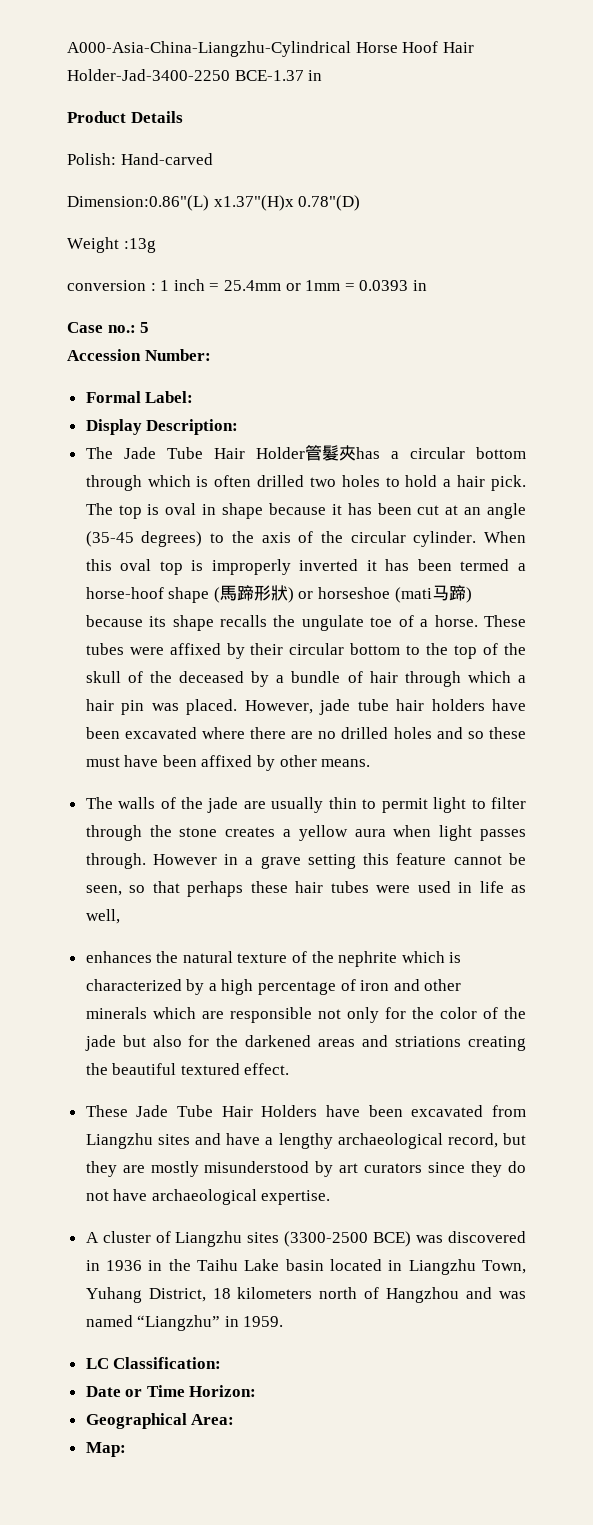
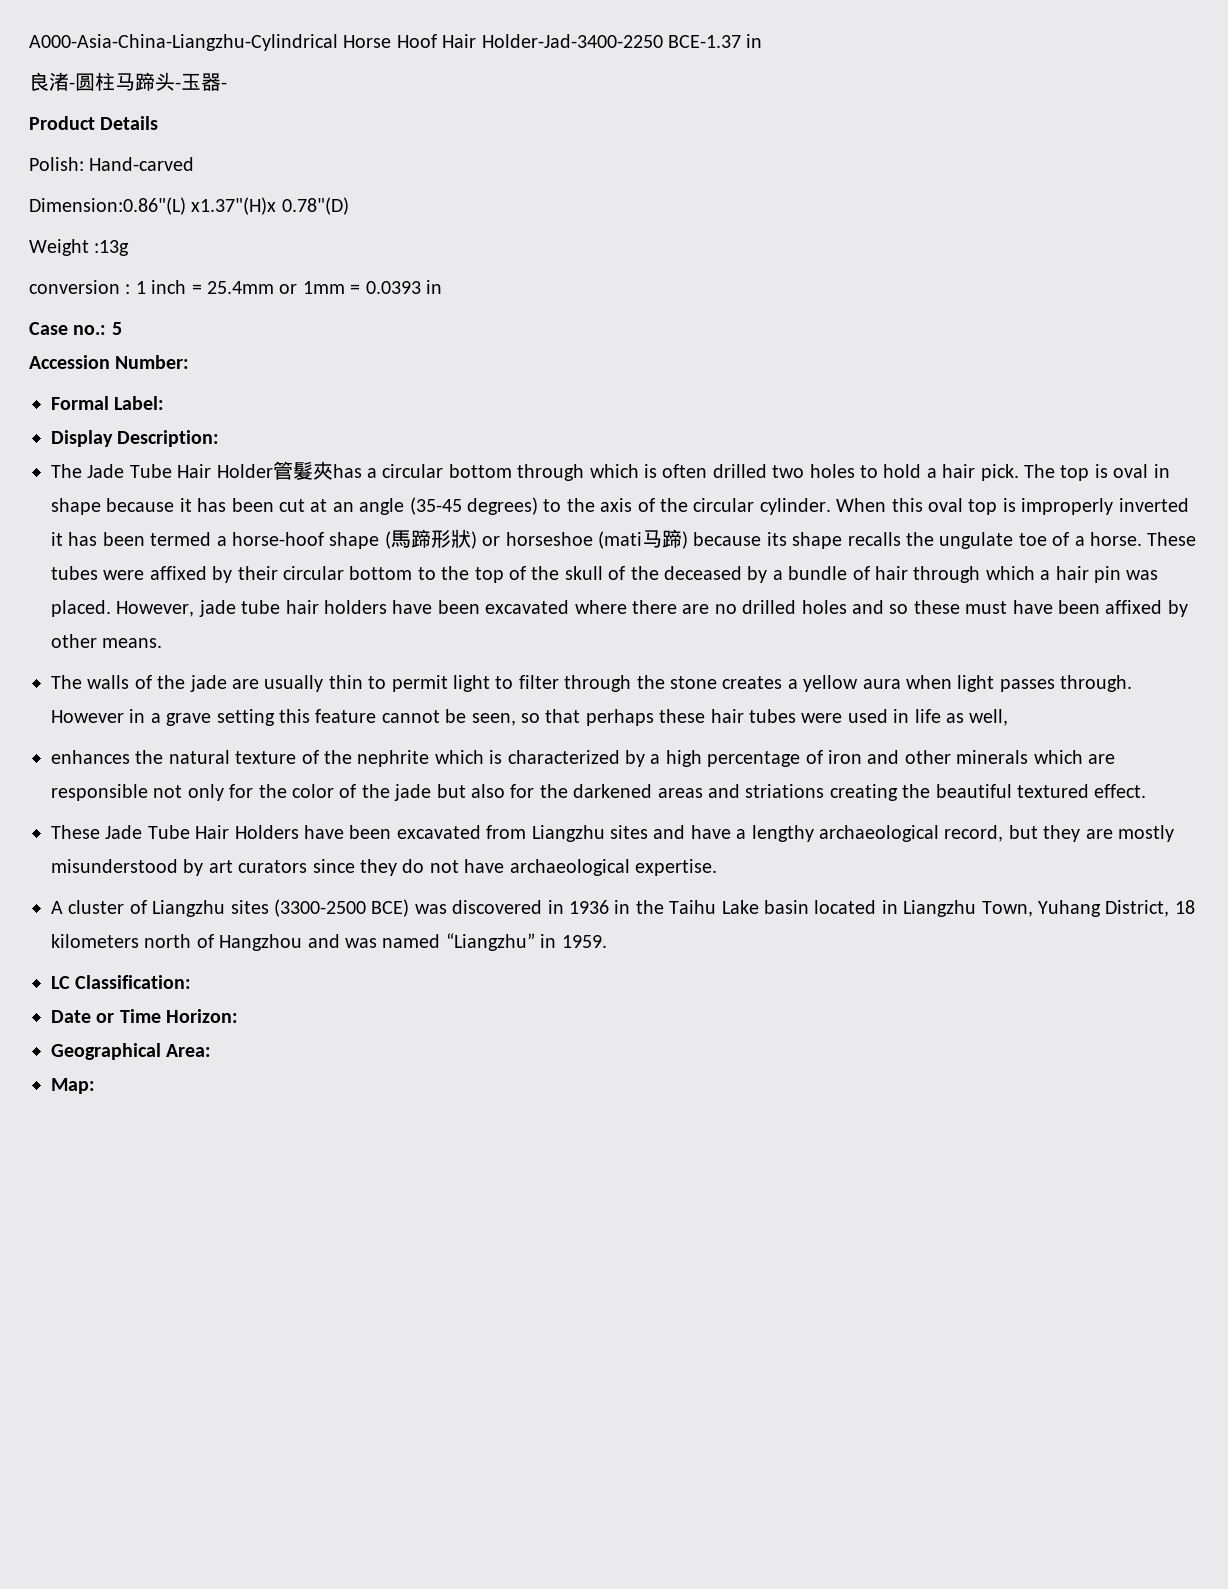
+ 良渚-圆柱马蹄头-玉器-

